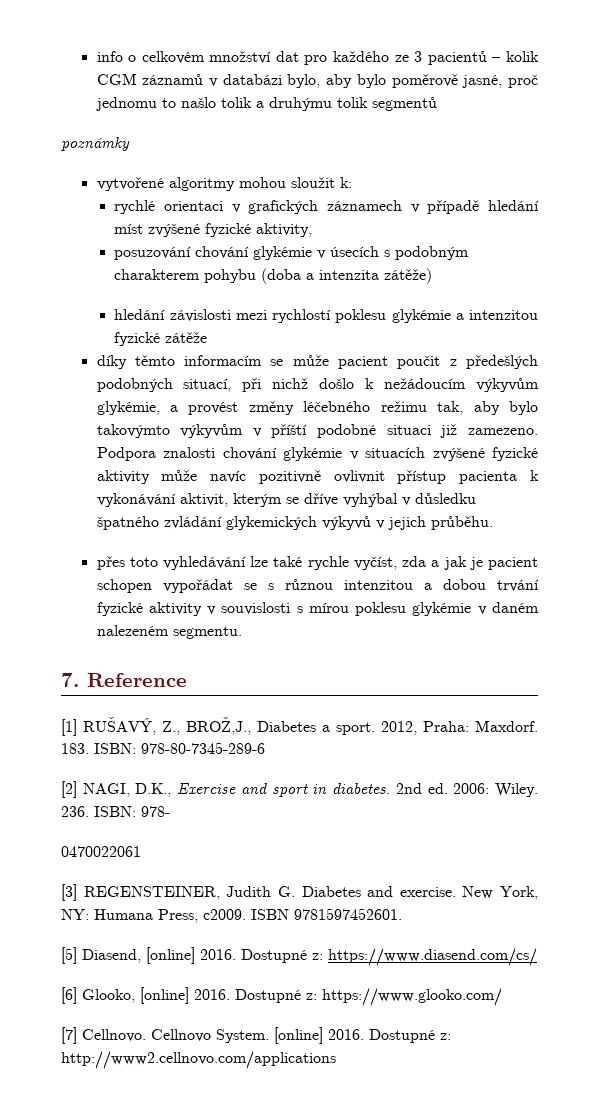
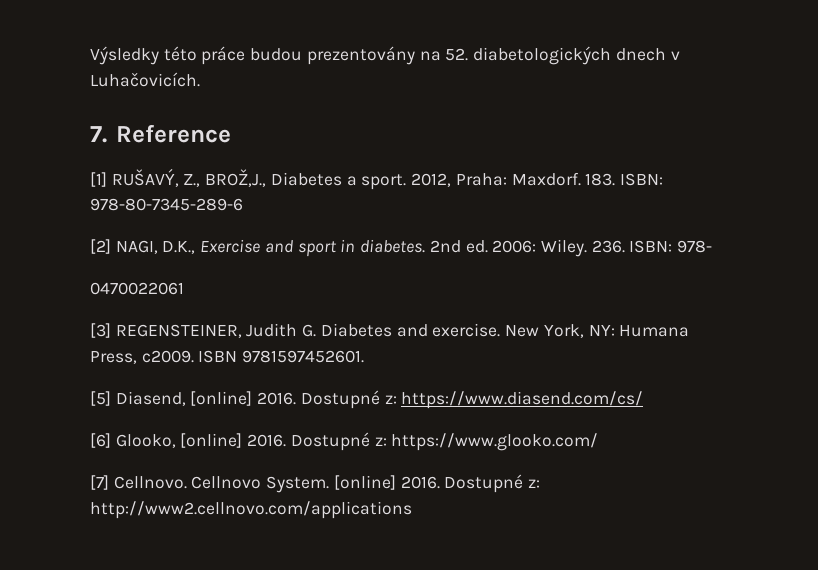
- info o celkovém množství dat pro každého ze 3 pacientů – kolik CGM záznamů v databázi bylo, aby bylo poměrově jasné, proč jednomu to našlo tolik a druhýmu tolik segmentů
- poznámky
- vytvořené algoritmy mohou sloužit k:
- rychlé orientaci v grafických záznamech v případě hledání míst zvýšené fyzické aktivity,
- posuzování chování glykémie v úsecích s podobným charakterem pohybu (doba a intenzita zátěže)
- hledání závislosti mezi rychlostí poklesu glykémie a intenzitou fyzické zátěže
- díky těmto informacím se může pacient poučit z předešlých podobných situací, při nichž došlo k nežádoucím výkyvům glykémie, a provést změny léčebného režimu tak, aby bylo takovýmto výkyvům v příští podobné situaci již zamezeno. Podpora znalosti chování glykémie v situacích zvýšené fyzické aktivity může navíc pozitivně ovlivnit přístup pacienta k vykonávání aktivit, kterým se dříve vyhýbal v důsledku špatného zvládání glykemických výkyvů v jejich průběhu.
- přes toto vyhledávání lze také rychle vyčíst, zda a jak je pacient schopen vypořádat se s různou intenzitou a dobou trvání fyzické aktivity v souvislosti s mírou poklesu glykémie v daném nalezeném segmentu.
+ Výsledky této práce budou prezentovány na 52. diabetologických dnech v Luhačovicích.

